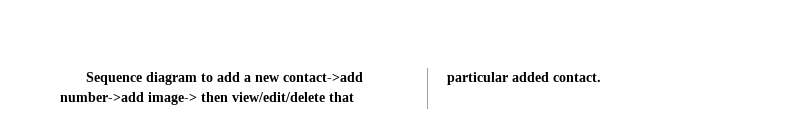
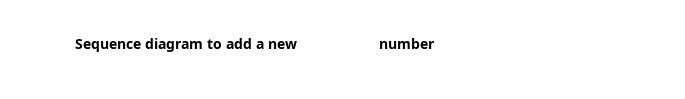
- Sequence diagram to add a new contact->add number->add image-> then view/edit/delete that particular added contact.
+ Sequence diagram to add a new number

